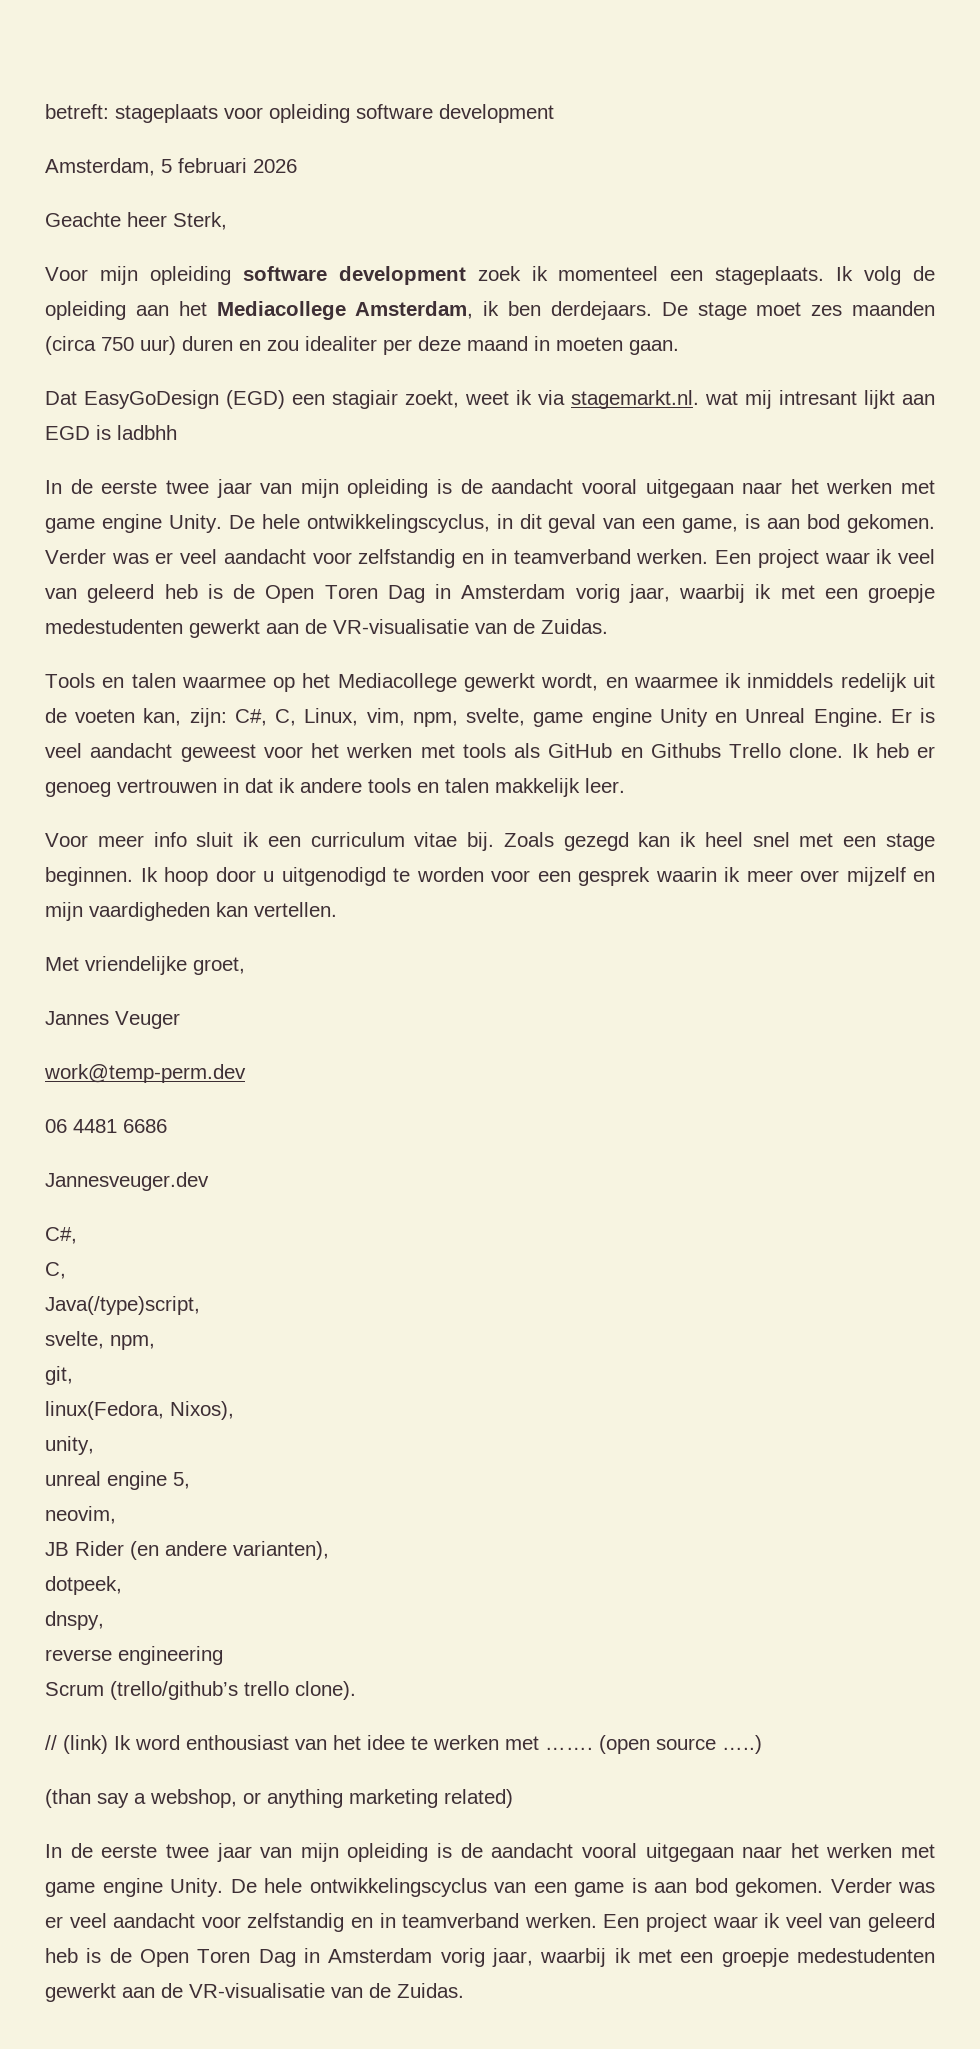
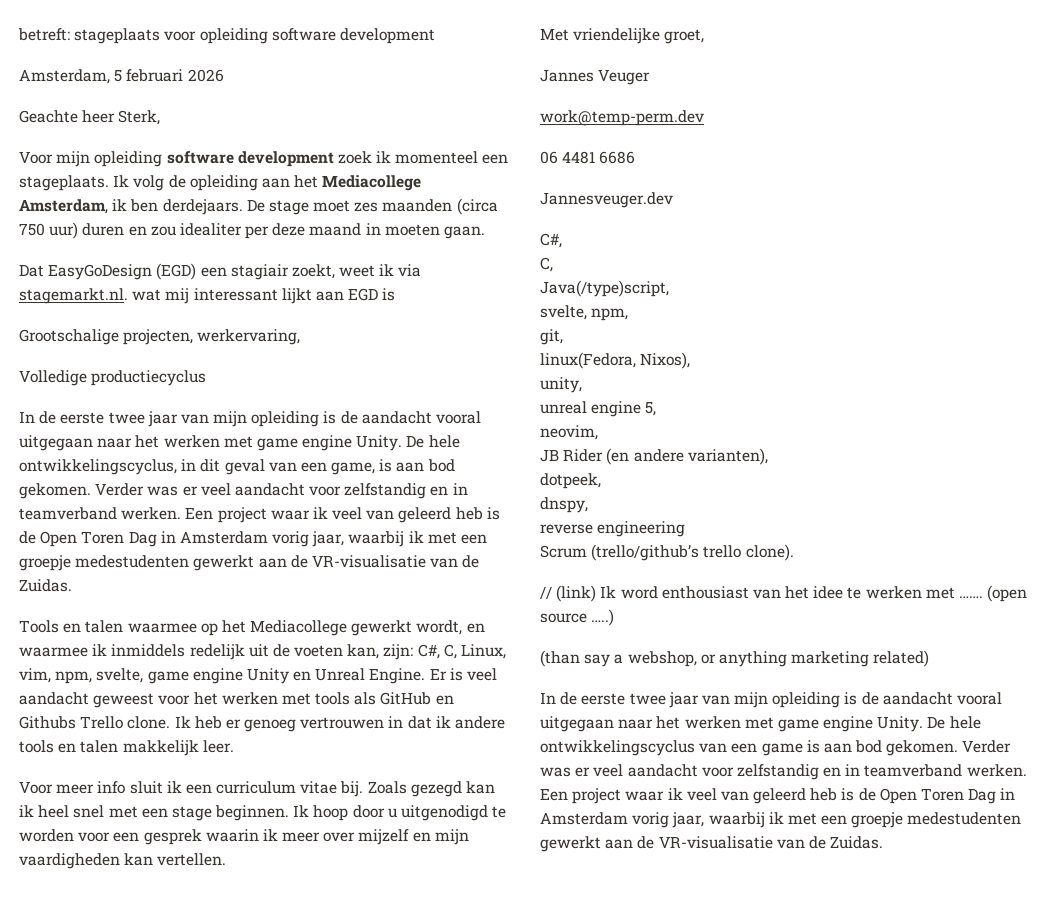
- Dat EasyGoDesign (EGD) een stagiair zoekt, weet ik via stagemarkt.nl. wat mij intresant lijkt aan EGD is ladbhh
+ Dat EasyGoDesign (EGD) een stagiair zoekt, weet ik via stagemarkt.nl. wat mij interessant lijkt aan EGD is
+ Grootschalige projecten, werkervaring,
+ Volledige productiecyclus

